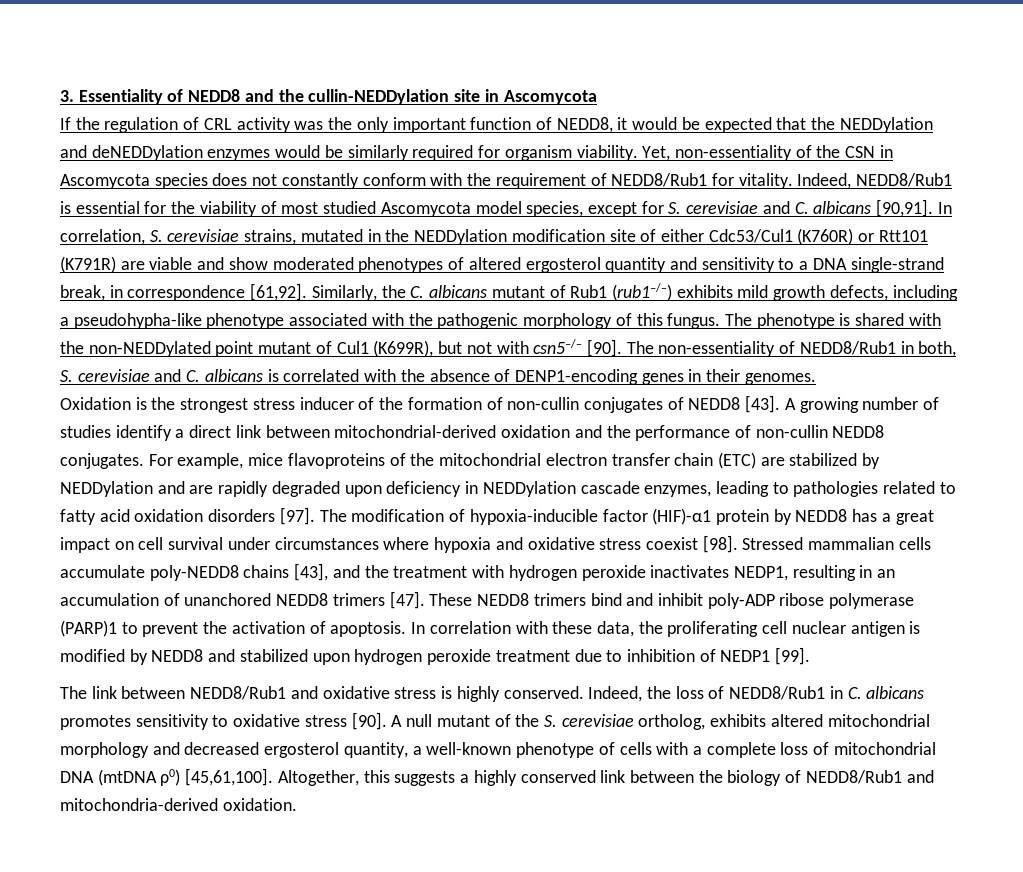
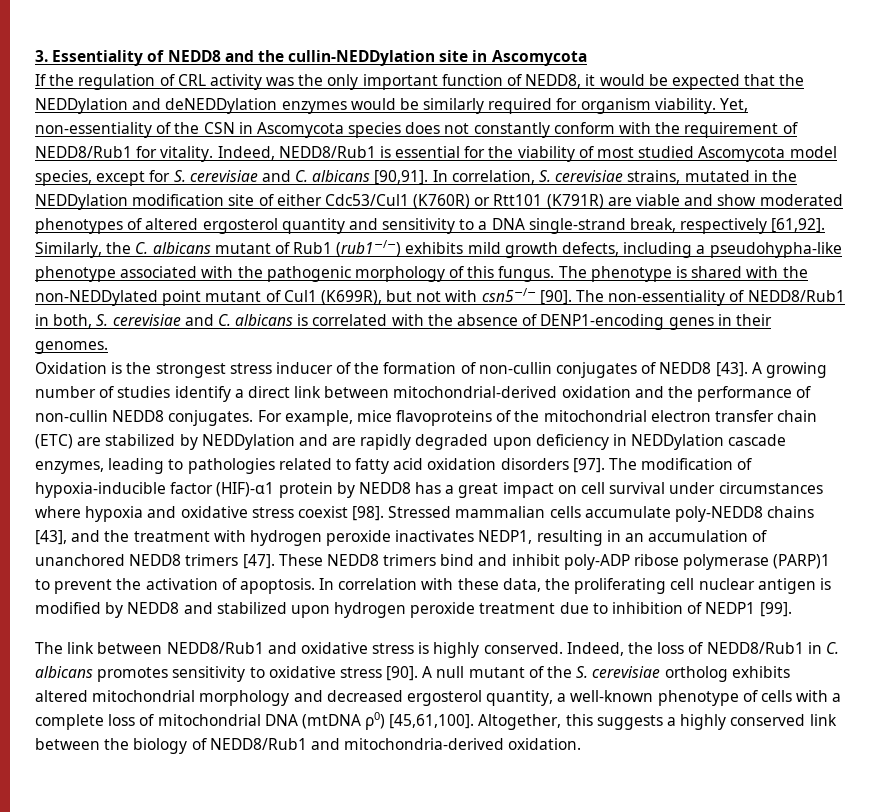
- In correlation, S. cerevisiae strains, mutated in the NEDDylation modification site of either Cdc53/Cul1 (K760R) or Rtt101 (K791R) are viable and show moderated phenotypes of altered ergosterol quantity and sensitivity to a DNA single-strand break, in correspondence [61,92].
+ In correlation, S. cerevisiae strains, mutated in the NEDDylation modification site of either Cdc53/Cul1 (K760R) or Rtt101 (K791R) are viable and show moderated phenotypes of altered ergosterol quantity and sensitivity to a DNA single-strand break, respectively [61,92].
- A null mutant of the S. cerevisiae ortholog, exhibits altered mitochondrial morphology and decreased ergosterol quantity, a well-known phenotype of cells with a complete loss of mitochondrial DNA (mtDNA ρ0) [45,61,100].
+ A null mutant of the S. cerevisiae ortholog exhibits altered mitochondrial morphology and decreased ergosterol quantity, a well-known phenotype of cells with a complete loss of mitochondrial DNA (mtDNA ρ0) [45,61,100].

